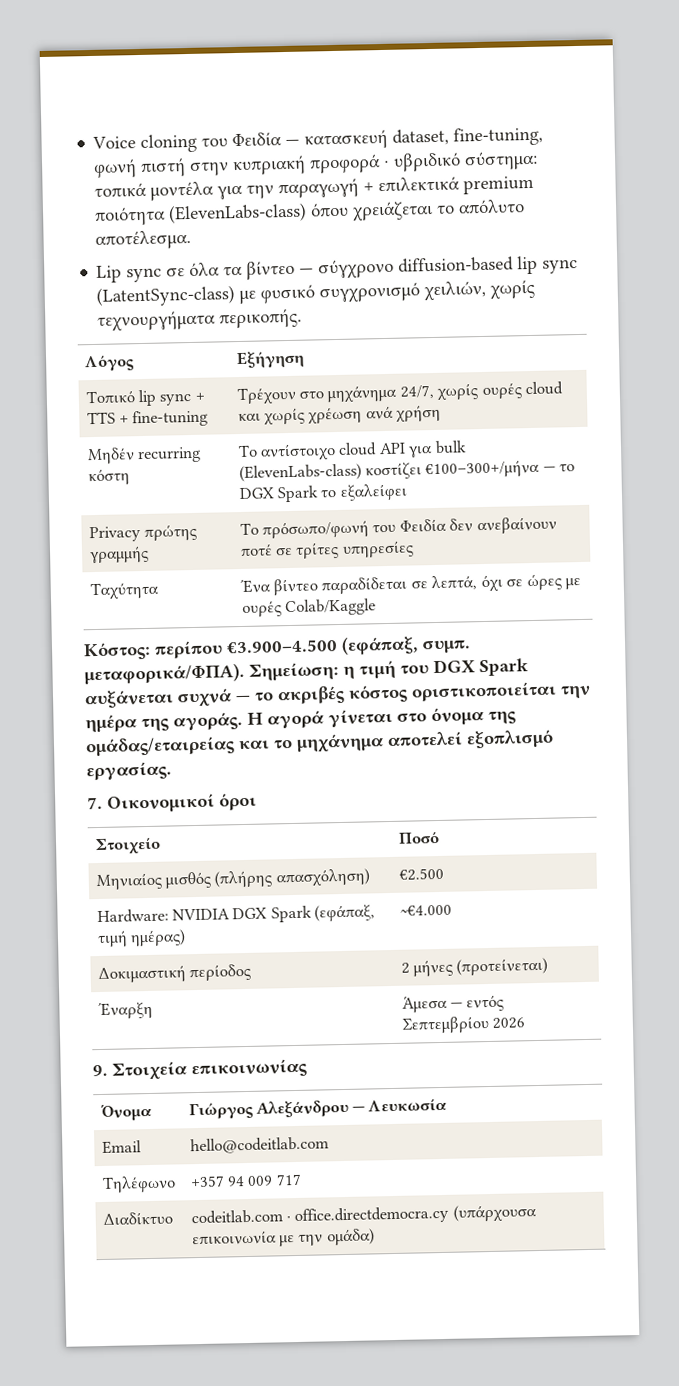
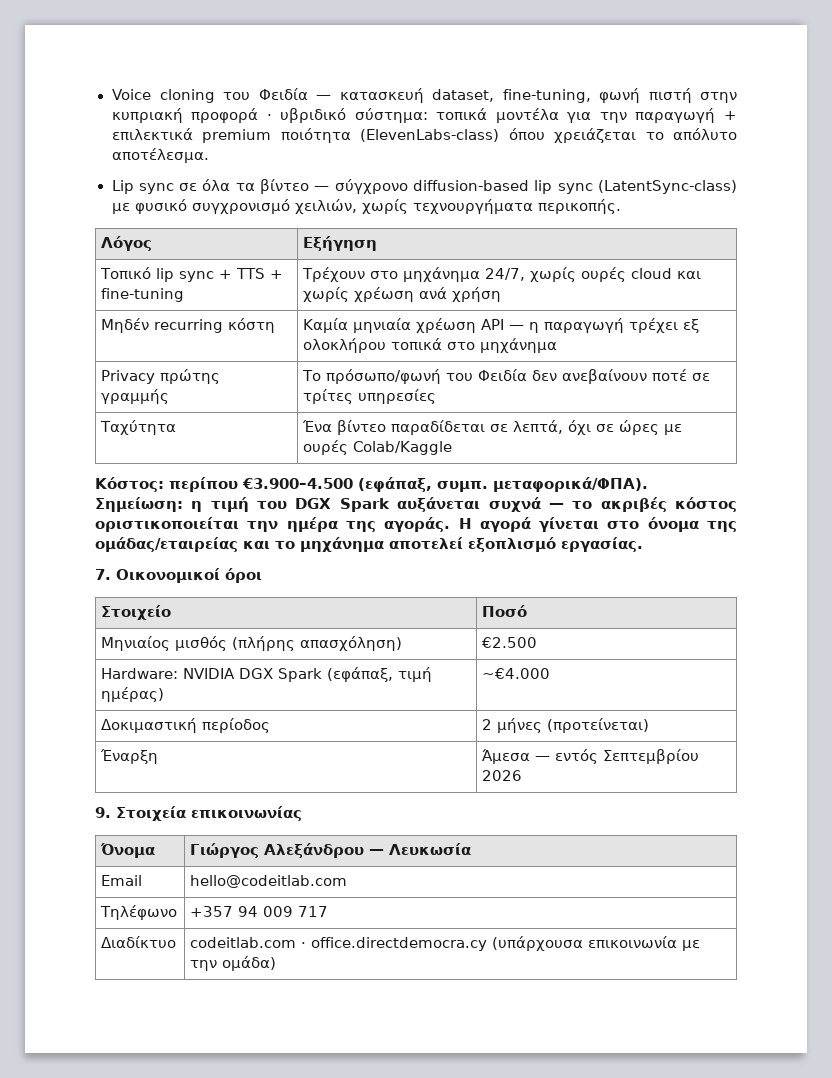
- Μηδέν recurring κόστη | Το αντίστοιχο cloud API για bulk (ElevenLabs-class) κοστίζει €100–300+/μήνα — το DGX Spark το εξαλείφει
+ Μηδέν recurring κόστη | Καμία μηνιαία χρέωση API — η παραγωγή τρέχει εξ ολοκλήρου τοπικά στο μηχάνημα

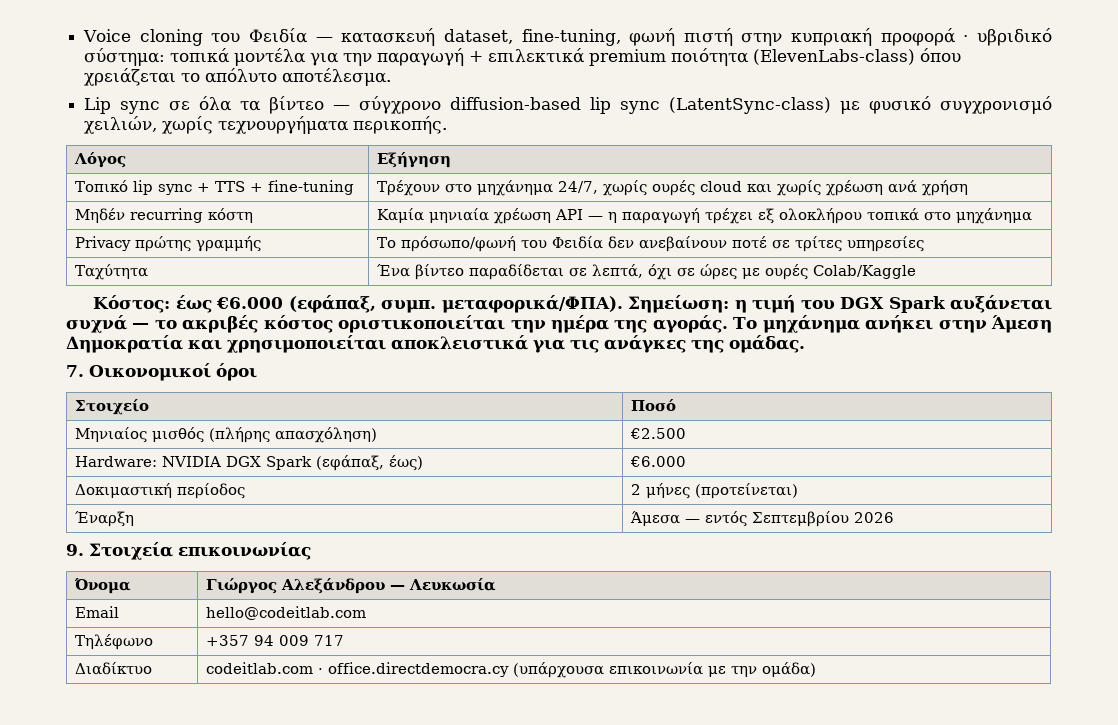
- Κόστος: περίπου €3.900–4.500 (εφάπαξ, συμπ. μεταφορικά/ΦΠΑ).
+ Κόστος: έως €6.000 (εφάπαξ, συμπ. μεταφορικά/ΦΠΑ).
- Η αγορά γίνεται στο όνομα της ομάδας/εταιρείας και το μηχάνημα αποτελεί εξοπλισμό εργασίας.
+ Το μηχάνημα ανήκει στην Άμεση Δημοκρατία και χρησιμοποιείται αποκλειστικά για τις ανάγκες της ομάδας.
- Hardware: NVIDIA DGX Spark (εφάπαξ, τιμή ημέρας) | ~€4.000
+ Hardware: NVIDIA DGX Spark (εφάπαξ, έως) | €6.000

